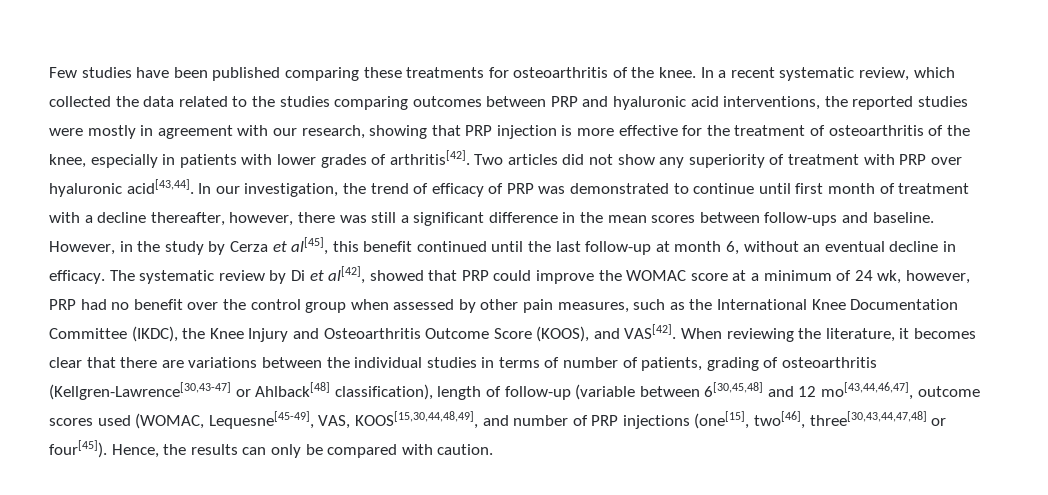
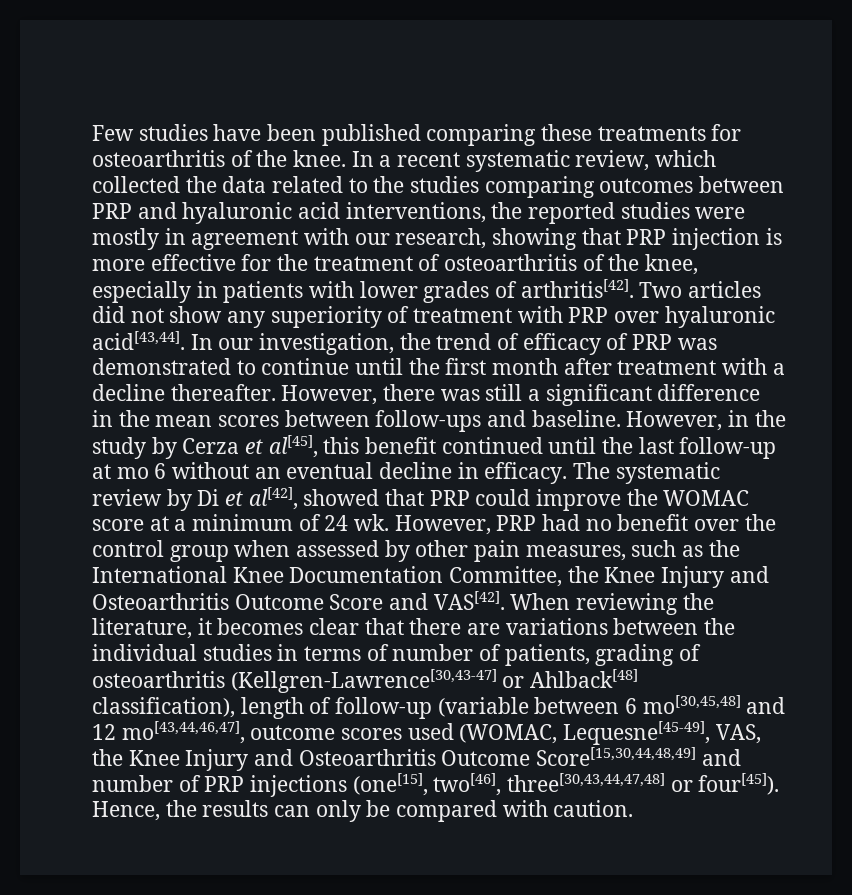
- In our investigation, the trend of efficacy of PRP was demonstrated to continue until first month of treatment with a decline thereafter, however, there was still a significant difference in the mean scores between follow-ups and baseline.
+ In our investigation, the trend of efficacy of PRP was demonstrated to continue until the first month after treatment with a decline thereafter. However, there was still a significant difference in the mean scores between follow-ups and baseline.
- However, in the study by Cerza et al[45], this benefit continued until the last follow-up at month 6, without an eventual decline in efficacy.
+ However, in the study by Cerza et al[45], this benefit continued until the last follow-up at mo 6 without an eventual decline in efficacy.
- The systematic review by Di et al[42], showed that PRP could improve the WOMAC score at a minimum of 24 wk, however, PRP had no benefit over the control group when assessed by other pain measures, such as the International Knee Documentation Committee (IKDC), the Knee Injury and Osteoarthritis Outcome Score (KOOS), and VAS[42].
+ The systematic review by Di et al[42], showed that PRP could improve the WOMAC score at a minimum of 24 wk. However, PRP had no benefit over the control group when assessed by other pain measures, such as the International Knee Documentation Committee, the Knee Injury and Osteoarthritis Outcome Score and VAS[42].
- When reviewing the literature, it becomes clear that there are variations between the individual studies in terms of number of patients, grading of osteoarthritis (Kellgren-Lawrence[30,43-47] or Ahlback[48] classification), length of follow-up (variable between 6[30,45,48] and 12 mo[43,44,46,47], outcome scores used (WOMAC, Lequesne[45-49], VAS, KOOS[15,30,44,48,49], and number of PRP injections (one[15], two[46], three[30,43,44,47,48] or four[45]).
+ When reviewing the literature, it becomes clear that there are variations between the individual studies in terms of number of patients, grading of osteoarthritis (Kellgren-Lawrence[30,43-47] or Ahlback[48] classification), length of follow-up (variable between 6 mo[30,45,48] and 12 mo[43,44,46,47], outcome scores used (WOMAC, Lequesne[45-49], VAS, the Knee Injury and Osteoarthritis Outcome Score[15,30,44,48,49] and number of PRP injections (one[15], two[46], three[30,43,44,47,48] or four[45]).

